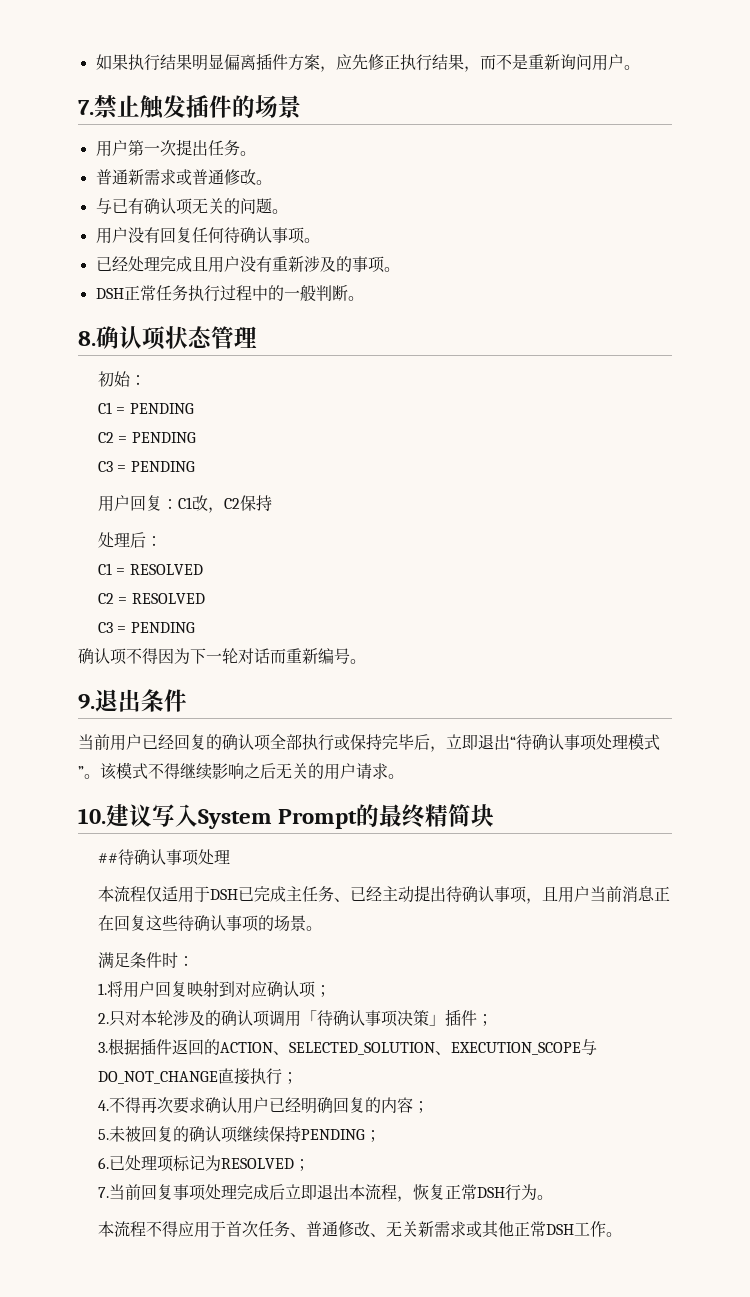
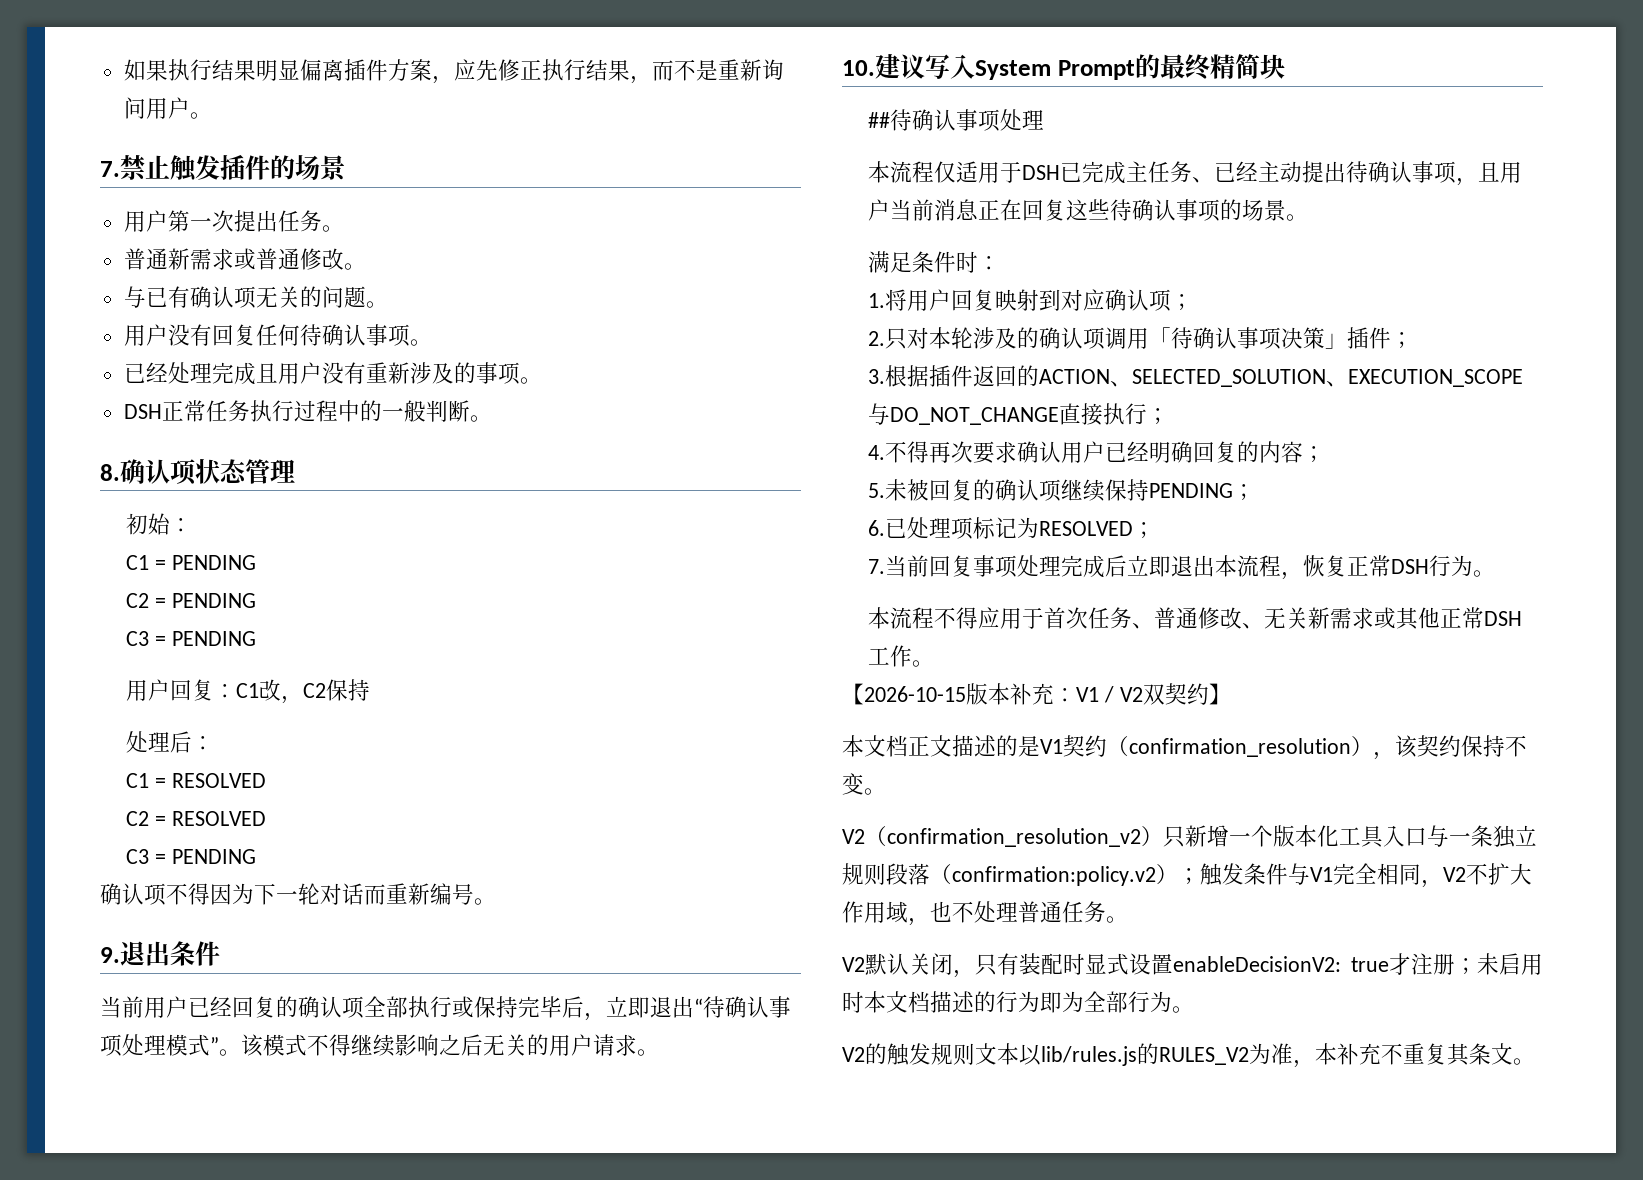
+ 【2026-10-15版本补充：V1 / V2双契约】
+ 本文档正文描述的是V1契约（confirmation_resolution），该契约保持不变。
+ V2（confirmation_resolution_v2）只新增一个版本化工具入口与一条独立规则段落（confirmation:policy.v2）；触发条件与V1完全相同，V2不扩大作用域，也不处理普通任务。
+ V2默认关闭，只有装配时显式设置enableDecisionV2: true才注册；未启用时本文档描述的行为即为全部行为。
+ V2的触发规则文本以lib/rules.js的RULES_V2为准，本补充不重复其条文。

